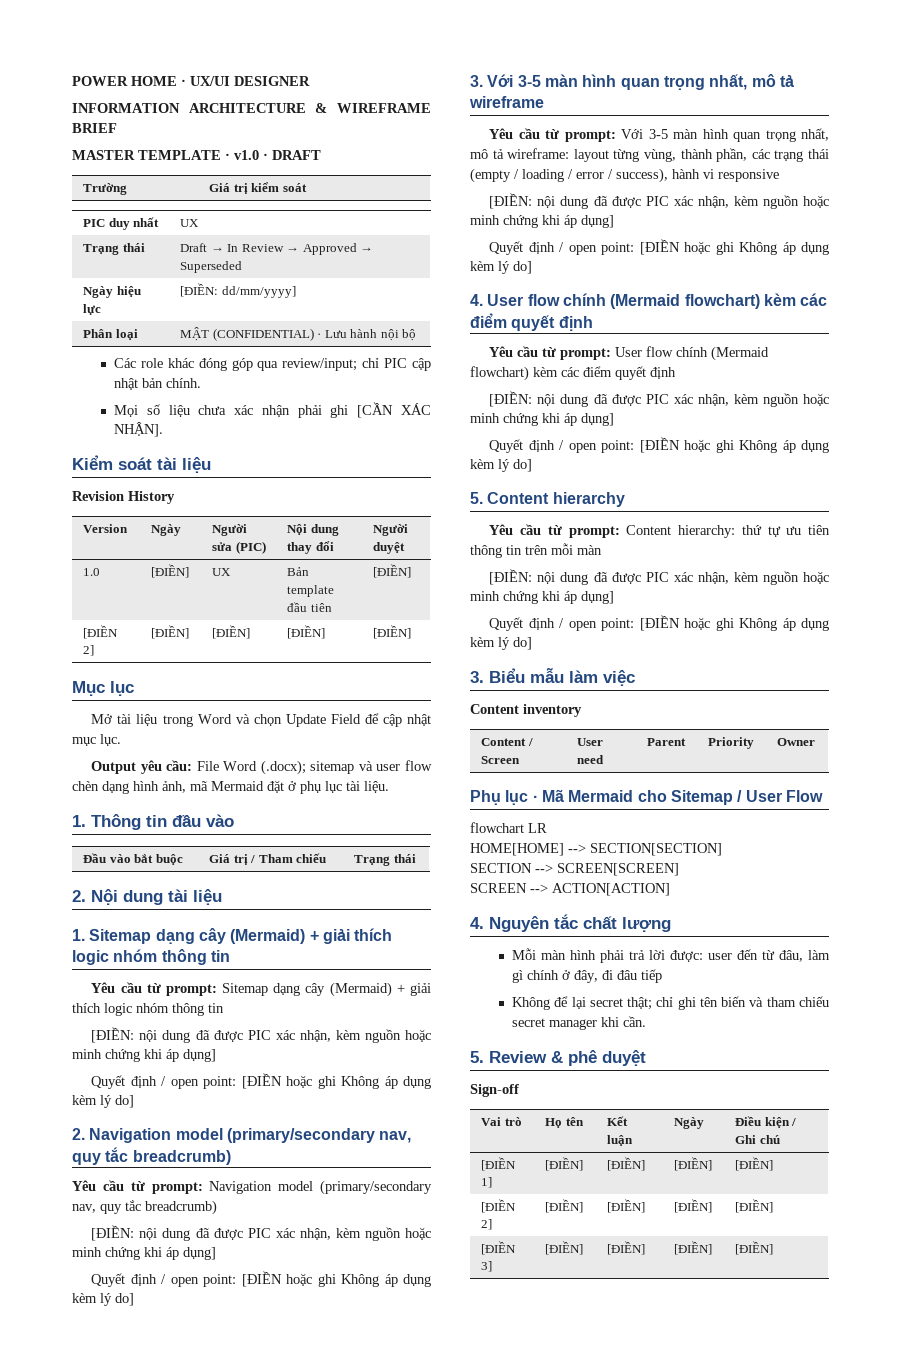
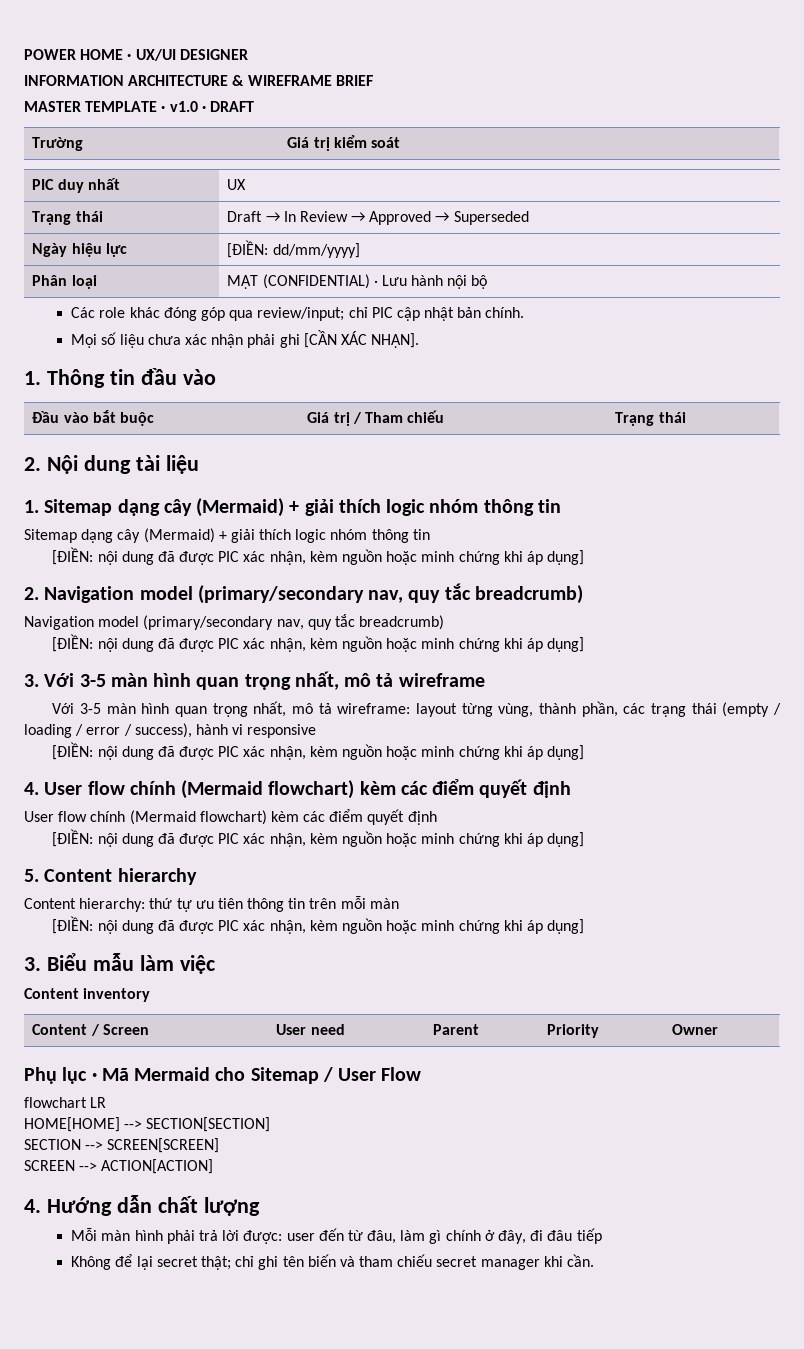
- Kiểm soát tài liệu
- Revision History
- Version | Ngày | Người sửa (PIC) | Nội dung thay đổi | Người duyệt
- 1.0 | [ĐIỀN] | UX | Bản template đầu tiên | [ĐIỀN]
- [ĐIỀN 2] | [ĐIỀN] | [ĐIỀN] | [ĐIỀN] | [ĐIỀN]
- Mục lục
- Mở tài liệu trong Word và chọn Update Field để cập nhật mục lục.
- Output yêu cầu: File Word (.docx); sitemap và user flow chèn dạng hình ảnh, mã Mermaid đặt ở phụ lục tài liệu.
  1. Sitemap dạng cây (Mermaid) + giải thích logic nhóm thông tin
- Yêu cầu từ prompt: Sitemap dạng cây (Mermaid) + giải thích logic nhóm thông tin
+ Sitemap dạng cây (Mermaid) + giải thích logic nhóm thông tin
  [ĐIỀN: nội dung đã được PIC xác nhận, kèm nguồn hoặc minh chứng khi áp dụng]
- Quyết định / open point: [ĐIỀN hoặc ghi Không áp dụng kèm lý do]
  2. Navigation model (primary/secondary nav, quy tắc breadcrumb)
- Yêu cầu từ prompt: Navigation model (primary/secondary nav, quy tắc breadcrumb)
+ Navigation model (primary/secondary nav, quy tắc breadcrumb)
  [ĐIỀN: nội dung đã được PIC xác nhận, kèm nguồn hoặc minh chứng khi áp dụng]
- Quyết định / open point: [ĐIỀN hoặc ghi Không áp dụng kèm lý do]
- Yêu cầu từ prompt: Với 3-5 màn hình quan trọng nhất, mô tả wireframe: layout từng vùng, thành phần, các trạng thái (empty / loading / error / success), hành vi responsive
+ Với 3-5 màn hình quan trọng nhất, mô tả wireframe: layout từng vùng, thành phần, các trạng thái (empty / loading / error / success), hành vi responsive
  [ĐIỀN: nội dung đã được PIC xác nhận, kèm nguồn hoặc minh chứng khi áp dụng]
- Quyết định / open point: [ĐIỀN hoặc ghi Không áp dụng kèm lý do]
  4. User flow chính (Mermaid flowchart) kèm các điểm quyết định
- Yêu cầu từ prompt: User flow chính (Mermaid flowchart) kèm các điểm quyết định
+ User flow chính (Mermaid flowchart) kèm các điểm quyết định
  [ĐIỀN: nội dung đã được PIC xác nhận, kèm nguồn hoặc minh chứng khi áp dụng]
- Quyết định / open point: [ĐIỀN hoặc ghi Không áp dụng kèm lý do]
- Yêu cầu từ prompt: Content hierarchy: thứ tự ưu tiên thông tin trên mỗi màn
+ Content hierarchy: thứ tự ưu tiên thông tin trên mỗi màn
  [ĐIỀN: nội dung đã được PIC xác nhận, kèm nguồn hoặc minh chứng khi áp dụng]
- Quyết định / open point: [ĐIỀN hoặc ghi Không áp dụng kèm lý do]
- 4. Nguyên tắc chất lượng
+ 4. Hướng dẫn chất lượng
- 5. Review & phê duyệt
- Sign-off
- Vai trò | Họ tên | Kết luận | Ngày | Điều kiện / Ghi chú
- [ĐIỀN 1] | [ĐIỀN] | [ĐIỀN] | [ĐIỀN] | [ĐIỀN]
- [ĐIỀN 2] | [ĐIỀN] | [ĐIỀN] | [ĐIỀN] | [ĐIỀN]
- [ĐIỀN 3] | [ĐIỀN] | [ĐIỀN] | [ĐIỀN] | [ĐIỀN]

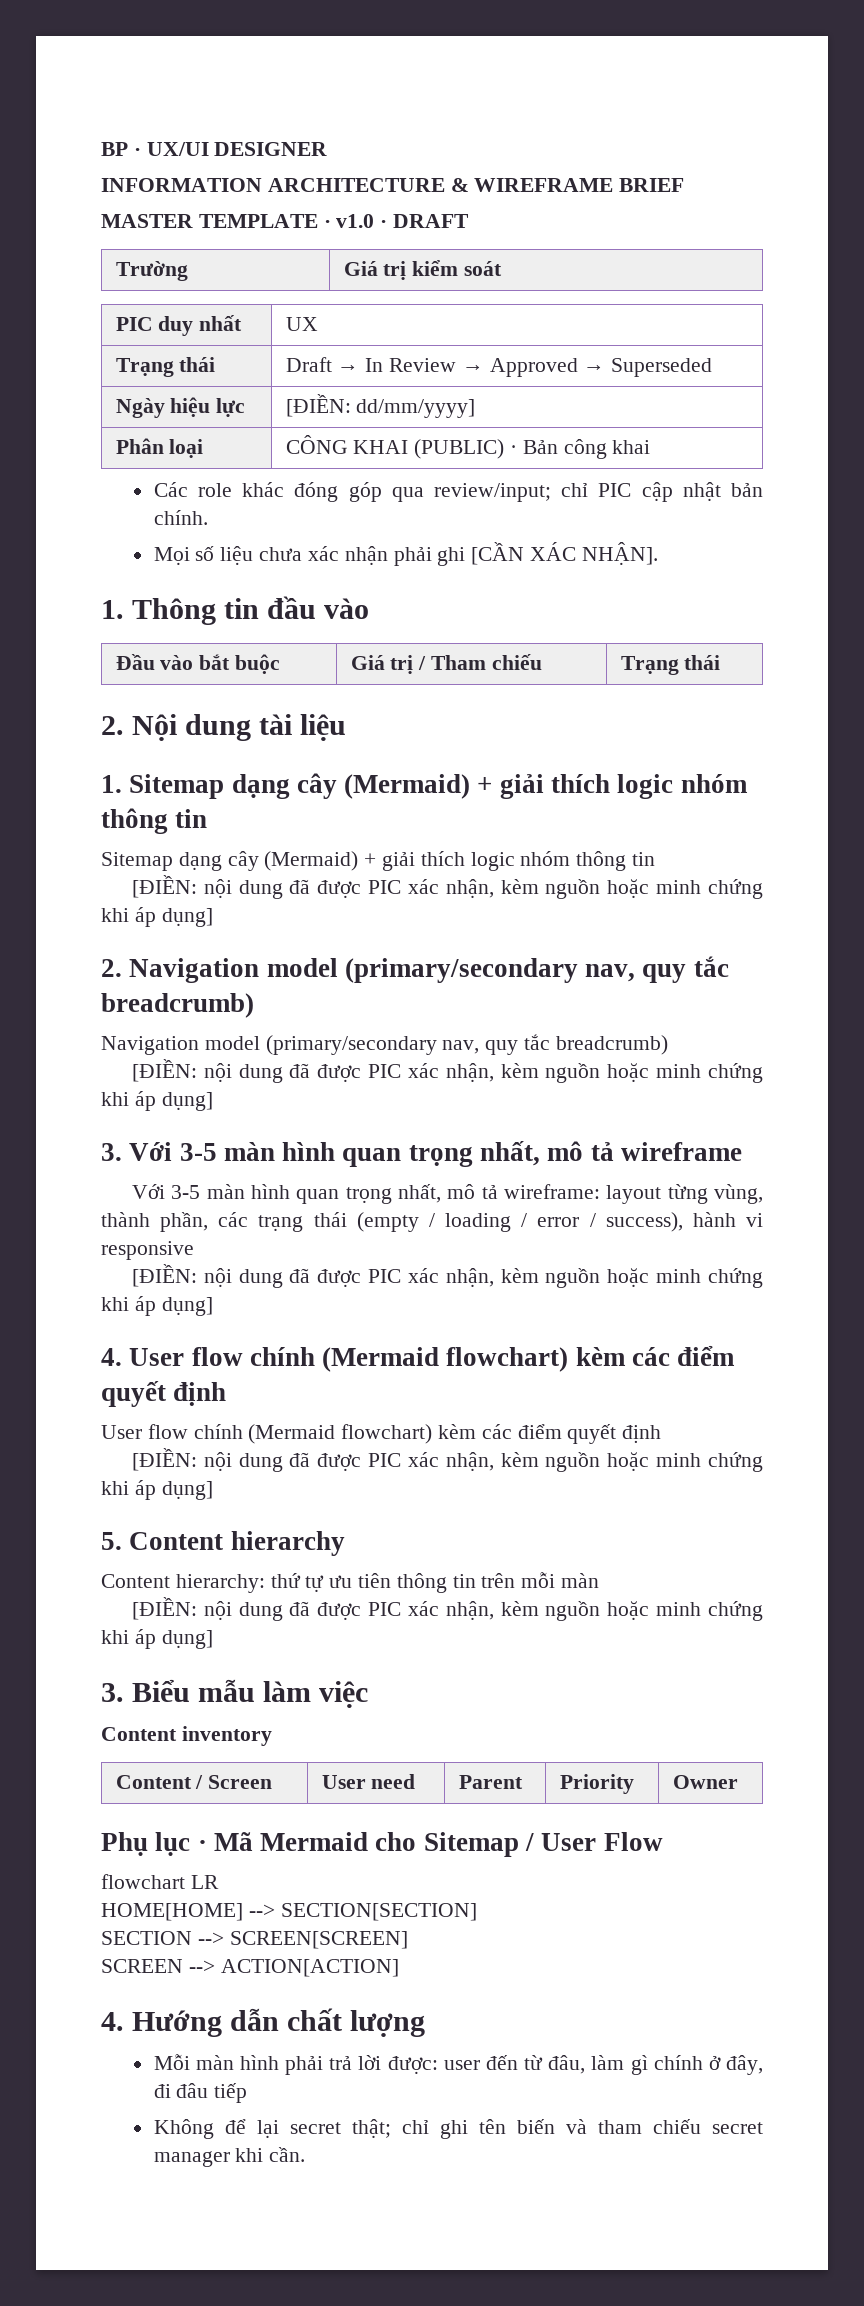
- POWER HOME · UX/UI DESIGNER
+ BP · UX/UI DESIGNER
- Phân loại | MẬT (CONFIDENTIAL) · Lưu hành nội bộ
+ Phân loại | CÔNG KHAI (PUBLIC) · Bản công khai

